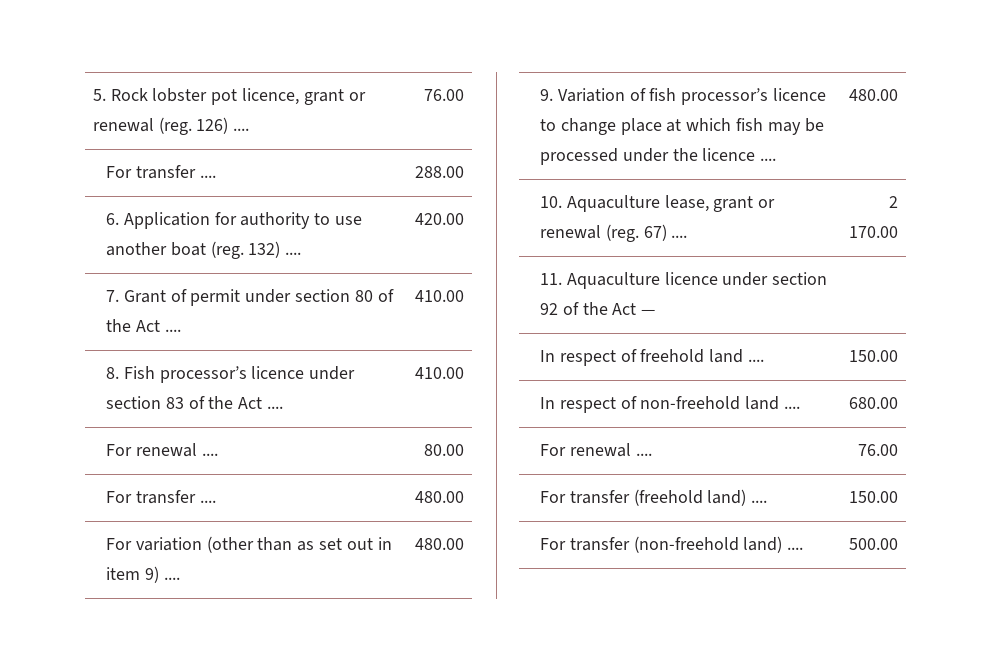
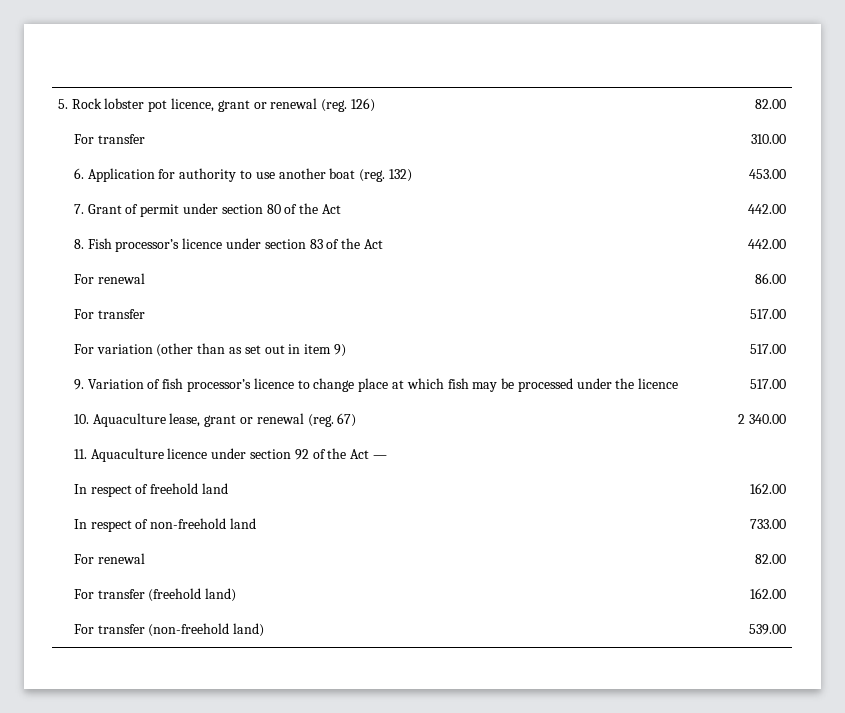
- 5. Rock lobster pot licence, grant or renewal (reg. 126) .... | 76.00
- For transfer .... | 288.00
+ 5. Rock lobster pot licence, grant or renewal (reg. 126) | 82.00
+ For transfer | 310.00
- 6. Application for authority to use another boat (reg. 132) .... | 420.00
+ 6. Application for authority to use another boat (reg. 132) | 453.00
- 7. Grant of permit under section 80 of the Act .... | 410.00
+ 7. Grant of permit under section 80 of the Act | 442.00
- 8. Fish processor’s licence under section 83 of the Act .... | 410.00
- For renewal .... | 80.00
- For transfer .... | 480.00
+ 8. Fish processor’s licence under section 83 of the Act | 442.00
+ For renewal | 86.00
+ For transfer | 517.00
- For variation (other than as set out in item 9) .... | 480.00
+ For variation (other than as set out in item 9) | 517.00
- 9. Variation of fish processor’s licence to change place at which fish may be processed under the licence .... | 480.00
+ 9. Variation of fish processor’s licence to change place at which fish may be processed under the licence | 517.00
- 10. Aquaculture lease, grant or renewal (reg. 67) .... | 2 170.00
+ 10. Aquaculture lease, grant or renewal (reg. 67) | 2 340.00
- In respect of freehold land .... | 150.00
+ In respect of freehold land | 162.00
- In respect of non-freehold land .... | 680.00
- For renewal .... | 76.00
+ In respect of non-freehold land | 733.00
+ For renewal | 82.00
- For transfer (freehold land) .... | 150.00
+ For transfer (freehold land) | 162.00
- For transfer (non-freehold land) .... | 500.00
+ For transfer (non-freehold land) | 539.00

